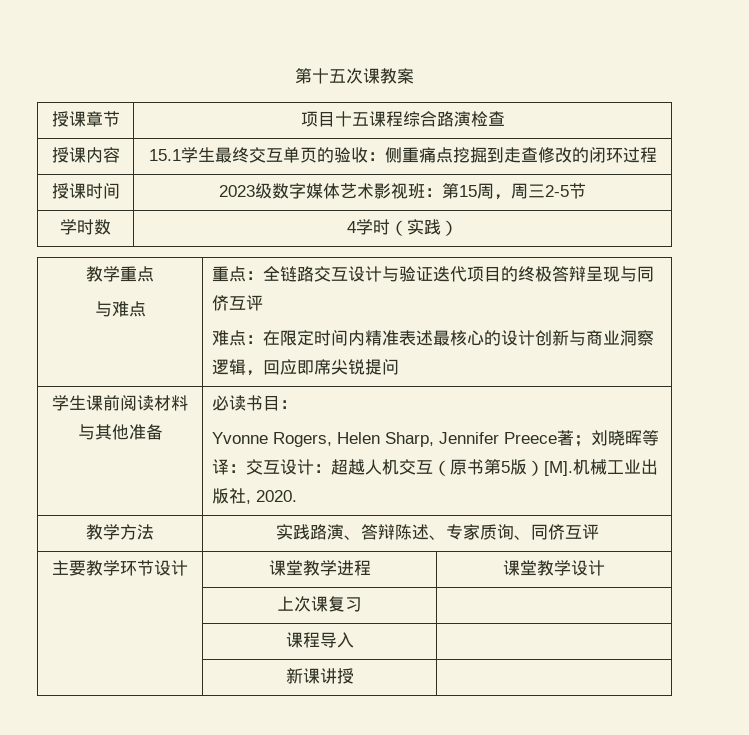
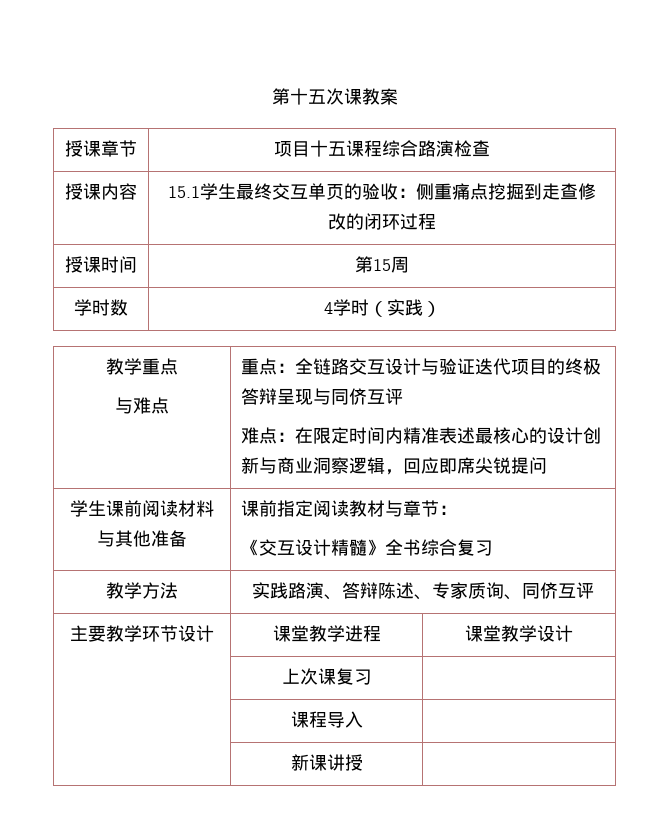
- 授课时间 | 2023级数字媒体艺术影视班：第15周，周三2-5节
+ 授课时间 | 第15周
- 学生课前阅读材料与其他准备 | 必读书目：
- Yvonne Rogers, Helen Sharp, Jennifer Preece著；刘晓晖等译：交互设计：超越人机交互（原书第5版）[M].机械工业出版社, 2020.
+ 学生课前阅读材料与其他准备 | 课前指定阅读教材与章节：
+ 《交互设计精髓》全书综合复习

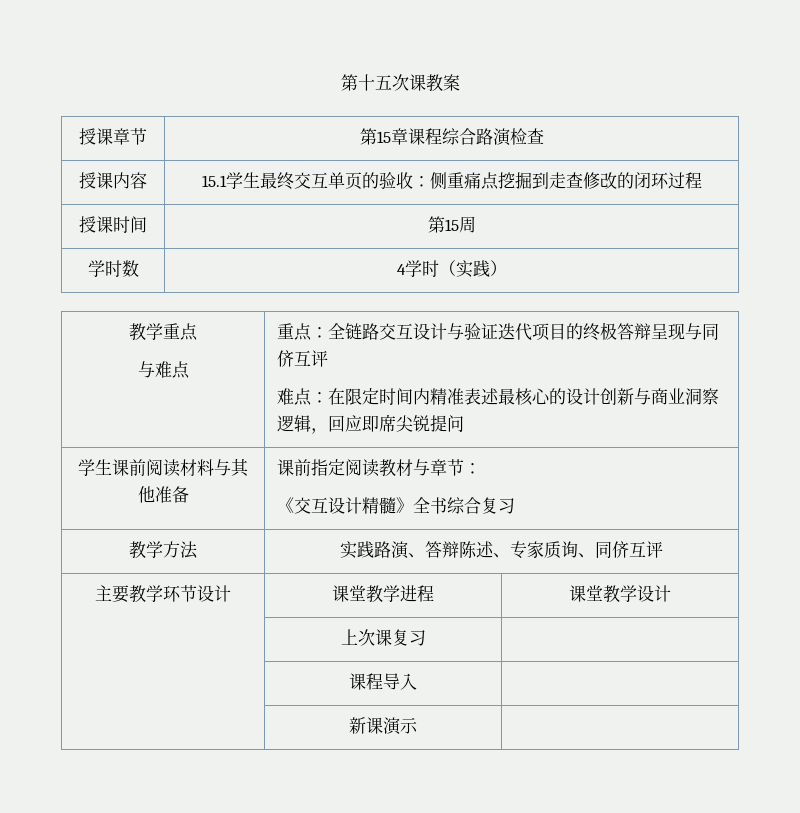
- 授课章节 | 项目十五课程综合路演检查
+ 授课章节 | 第15章课程综合路演检查
- | 新课讲授 |
+ | 新课演示 |

